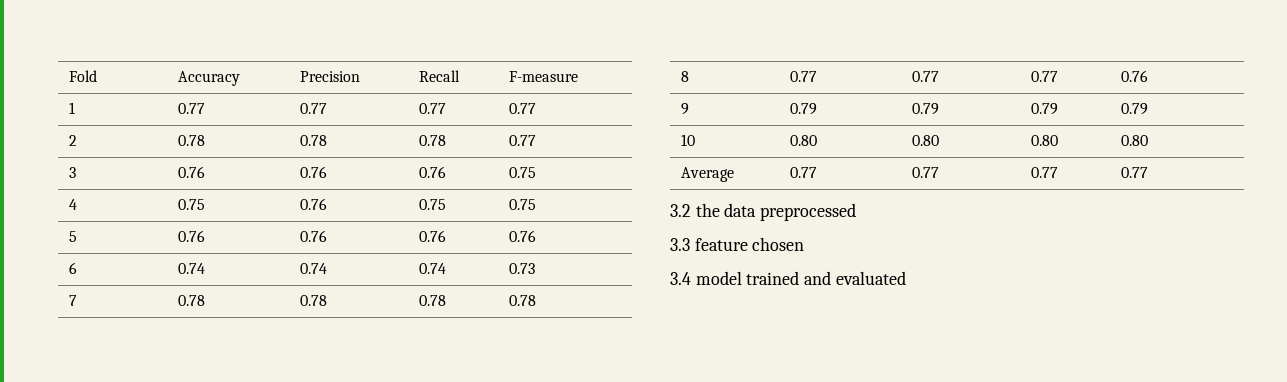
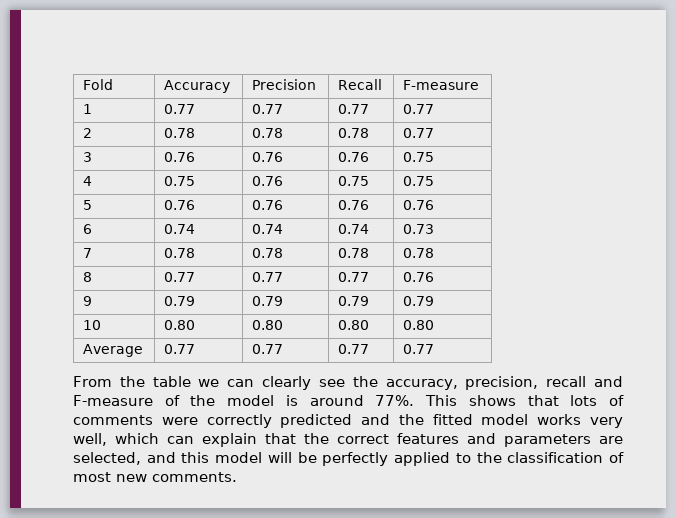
- 3.2 the data preprocessed
- 3.3 feature chosen
- 3.4 model trained and evaluated
+ From the table we can clearly see the accuracy, precision, recall and F-measure of the model is around 77%. This shows that lots of comments were correctly predicted and the fitted model works very well, which can explain that the correct features and parameters are selected, and this model will be perfectly applied to the classification of most new comments.

